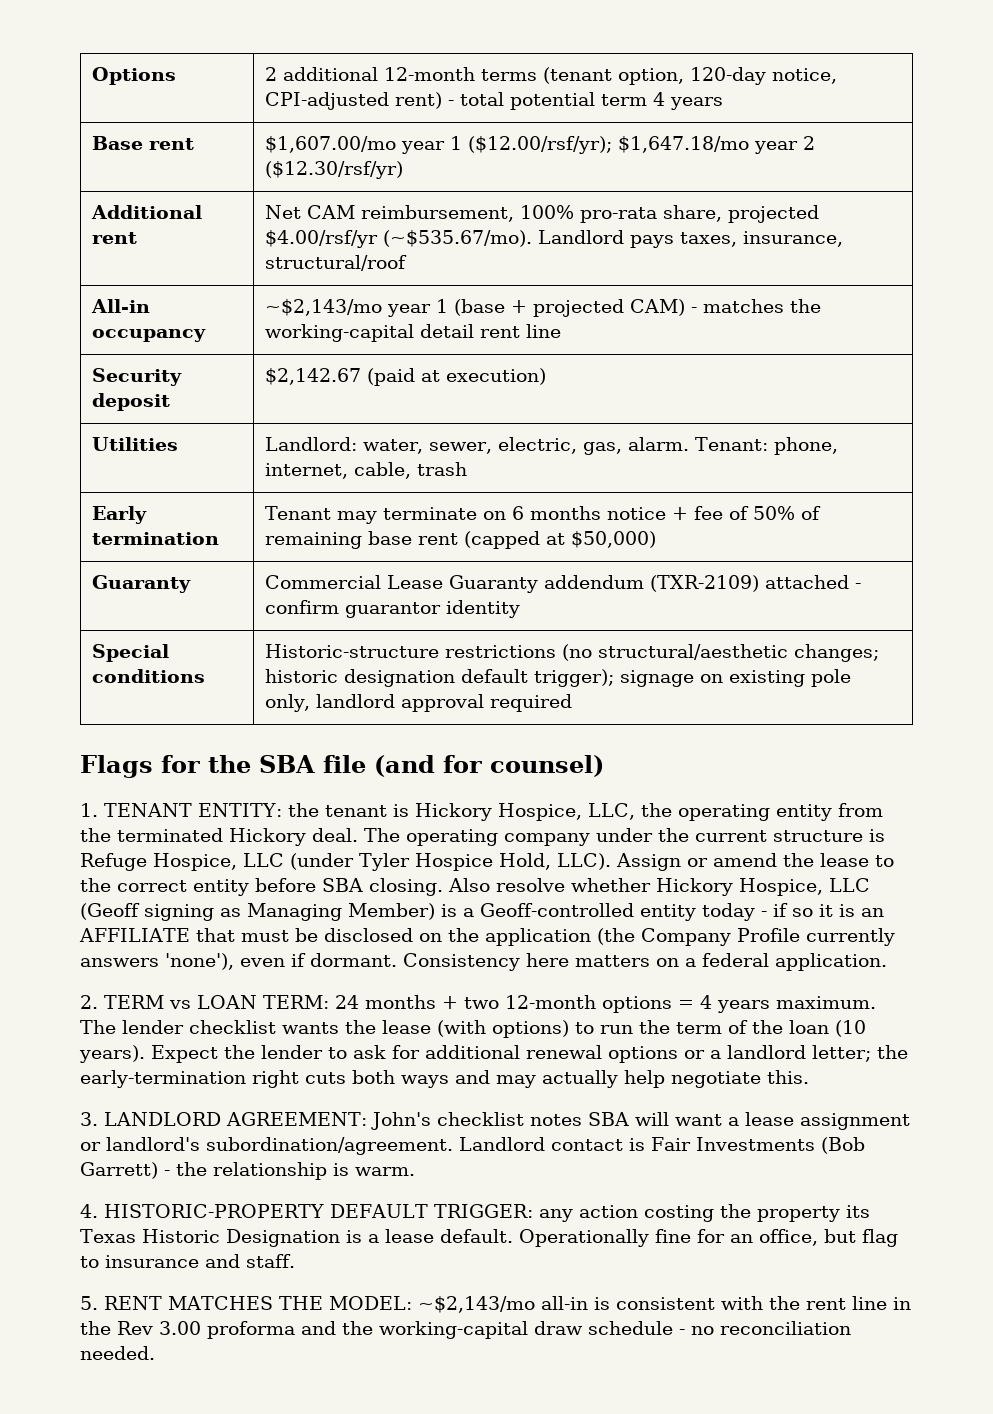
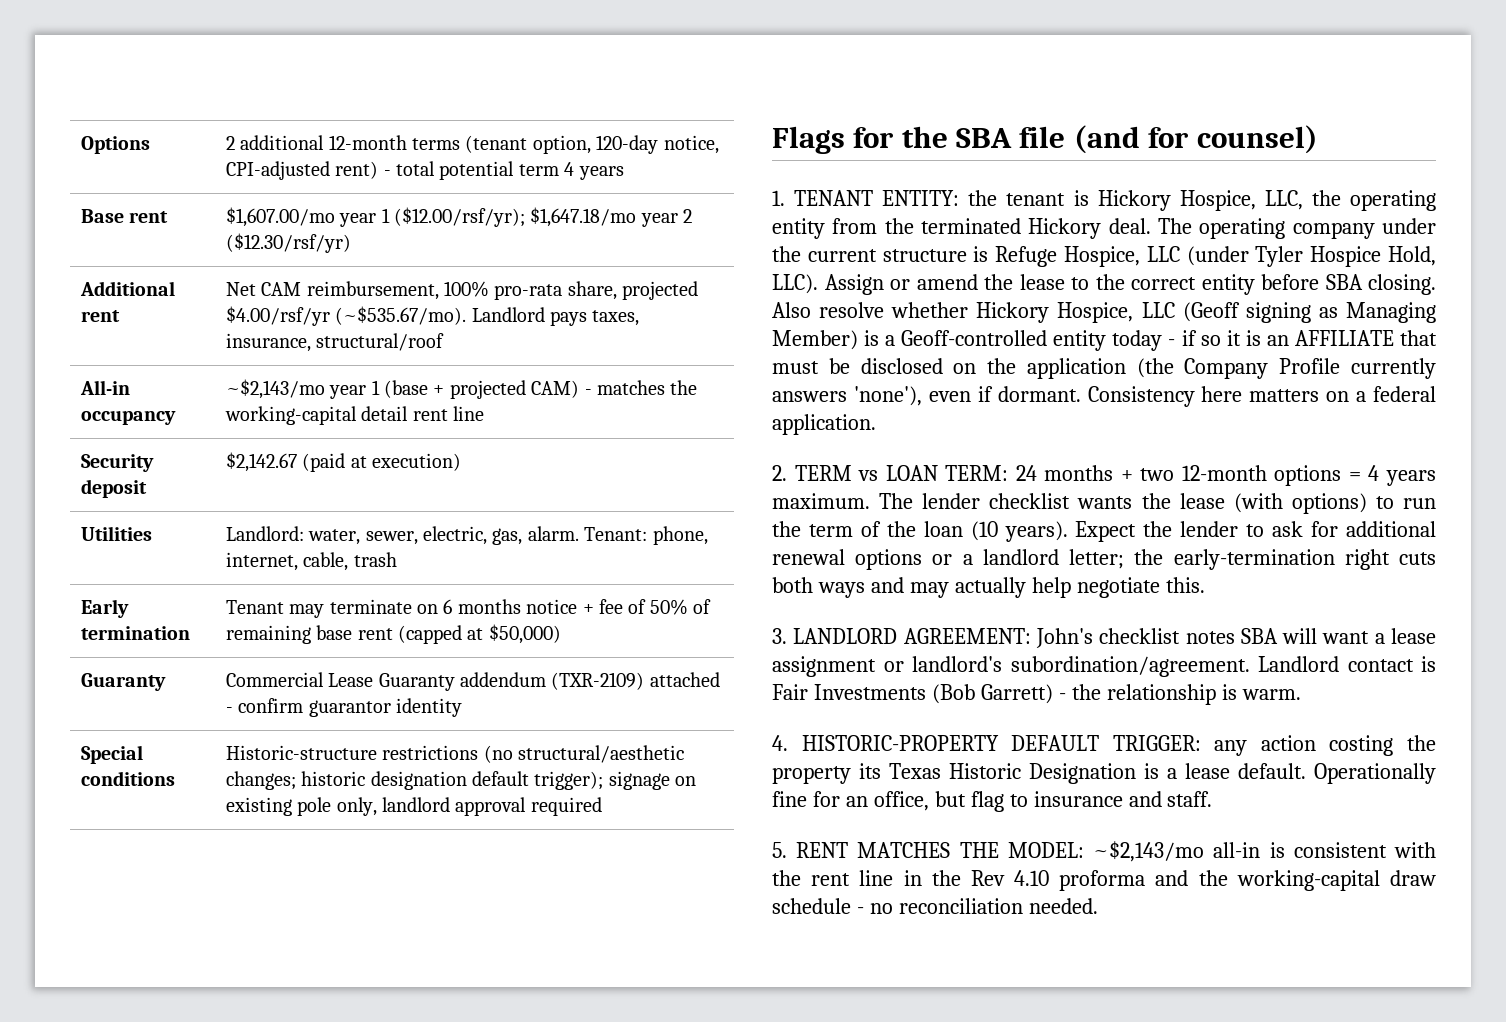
- 5. RENT MATCHES THE MODEL: ~$2,143/mo all-in is consistent with the rent line in the Rev 3.00 proforma and the working-capital draw schedule - no reconciliation needed.
+ 5. RENT MATCHES THE MODEL: ~$2,143/mo all-in is consistent with the rent line in the Rev 4.10 proforma and the working-capital draw schedule - no reconciliation needed.

